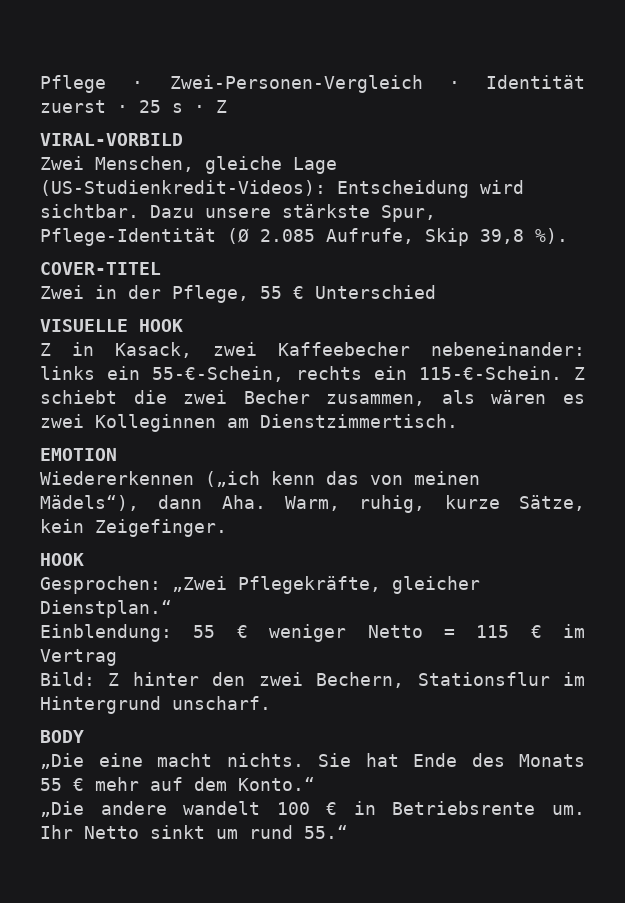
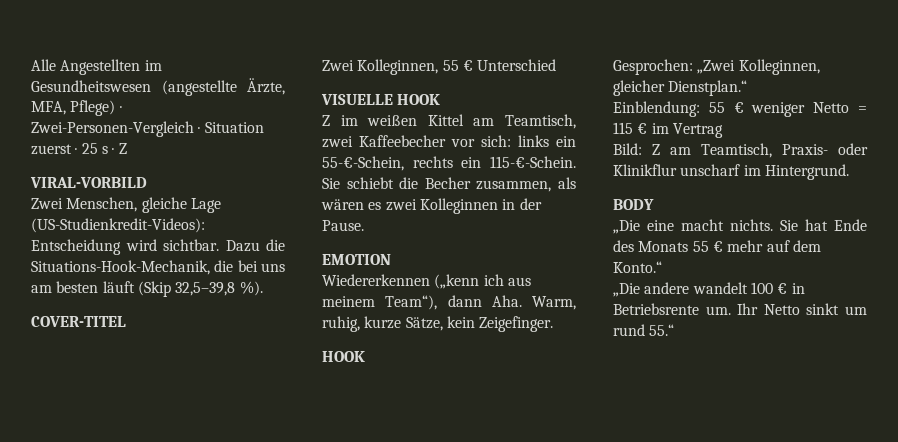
- Pflege · Zwei-Personen-Vergleich · Identität zuerst · 25 s · Z
+ Alle Angestellten im Gesundheitswesen (angestellte Ärzte, MFA, Pflege) · Zwei-Personen-Vergleich · Situation zuerst · 25 s · Z
- Dazu unsere stärkste Spur, Pflege-Identität (Ø 2.085 Aufrufe, Skip 39,8 %).
+ Dazu die Situations-Hook-Mechanik, die bei uns am besten läuft (Skip 32,5–39,8 %).
- Zwei in der Pflege, 55 € Unterschied
+ Zwei Kolleginnen, 55 € Unterschied
- Z in Kasack, zwei Kaffeebecher nebeneinander: links ein 55-€-Schein, rechts ein 115-€-Schein.
+ Z im weißen Kittel am Teamtisch, zwei Kaffeebecher vor sich: links ein 55-€-Schein, rechts ein 115-€-Schein.
- Z schiebt die zwei Becher zusammen, als wären es zwei Kolleginnen am Dienstzimmertisch.
+ Sie schiebt die Becher zusammen, als wären es zwei Kolleginnen in der Pause.
- Wiedererkennen („ich kenn das von meinen Mädels“), dann Aha. Warm, ruhig, kurze Sätze, kein Zeigefinger.
+ Wiedererkennen („kenn ich aus meinem Team“), dann Aha. Warm, ruhig, kurze Sätze, kein Zeigefinger.
- Gesprochen: „Zwei Pflegekräfte, gleicher Dienstplan.“
+ Gesprochen: „Zwei Kolleginnen, gleicher Dienstplan.“
- Bild: Z hinter den zwei Bechern, Stationsflur im Hintergrund unscharf.
+ Bild: Z am Teamtisch, Praxis- oder Klinikflur unscharf im Hintergrund.

